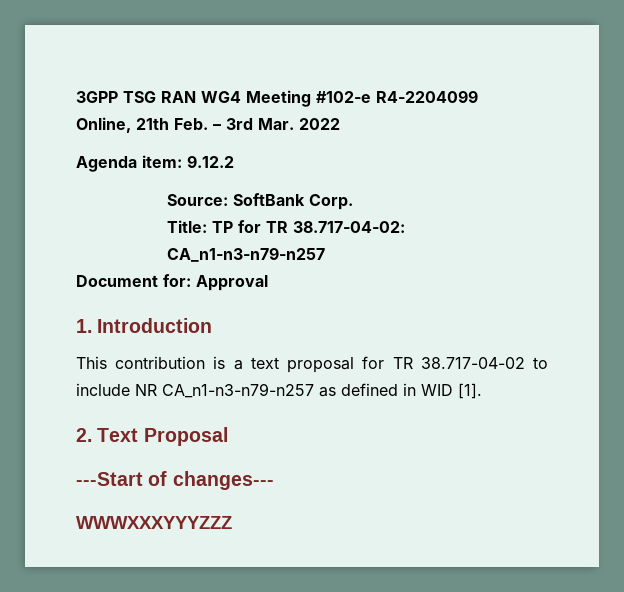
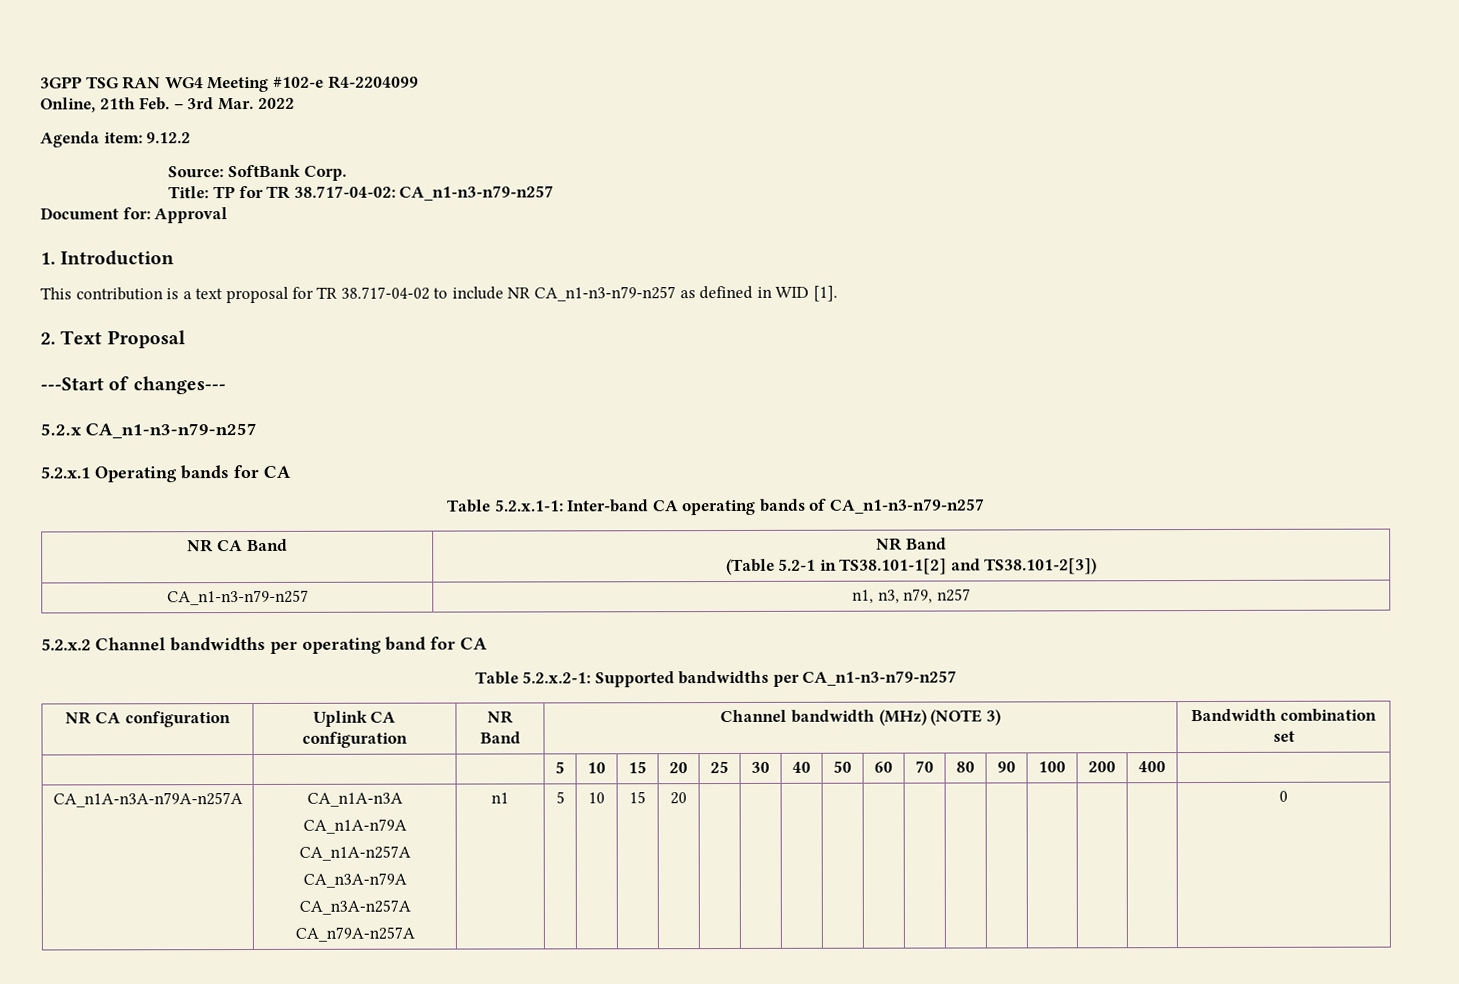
- WWWXXXYYYZZZ
+ 5.2.x CA_n1-n3-n79-n257
+ 5.2.x.1 Operating bands for CA
+ Table 5.2.x.1-1: Inter-band CA operating bands of CA_n1-n3-n79-n257
+ NR CA Band | NR Band
+ (Table 5.2-1 in TS38.101-1[2] and TS38.101-2[3])
+ CA_n1-n3-n79-n257 | n1, n3, n79, n257
+ 5.2.x.2 Channel bandwidths per operating band for CA
+ Table 5.2.x.2-1: Supported bandwidths per CA_n1-n3-n79-n257
+ NR CA configuration | Uplink CA configuration | NR Band | Channel bandwidth (MHz) (NOTE 3) | Bandwidth combination set
+ | | | 5 | 10 | 15 | 20 | 25 | 30 | 40 | 50 | 60 | 70 | 80 | 90 | 100 | 200 | 400 |
+ CA_n1A-n3A-n79A-n257A | CA_n1A-n3A
+ CA_n1A-n79A
+ CA_n1A-n257A
+ CA_n3A-n79A
+ CA_n3A-n257A
+ CA_n79A-n257A | n1 | 5 | 10 | 15 | 20 | | | | | | | | | | | | 0

